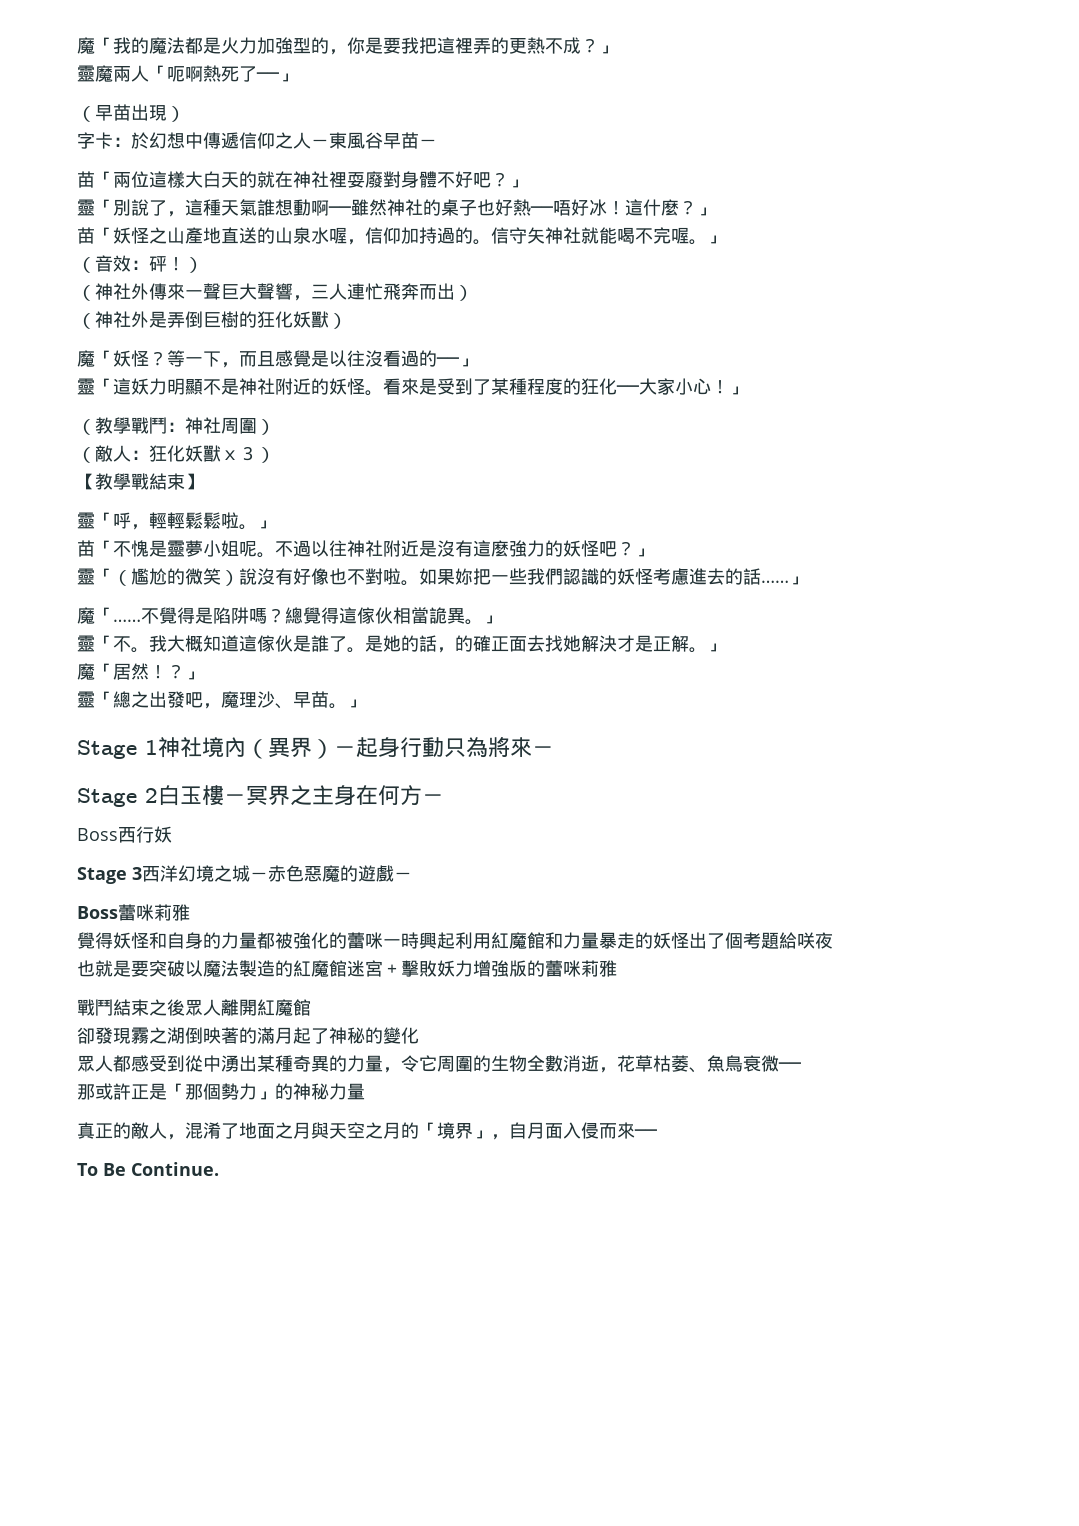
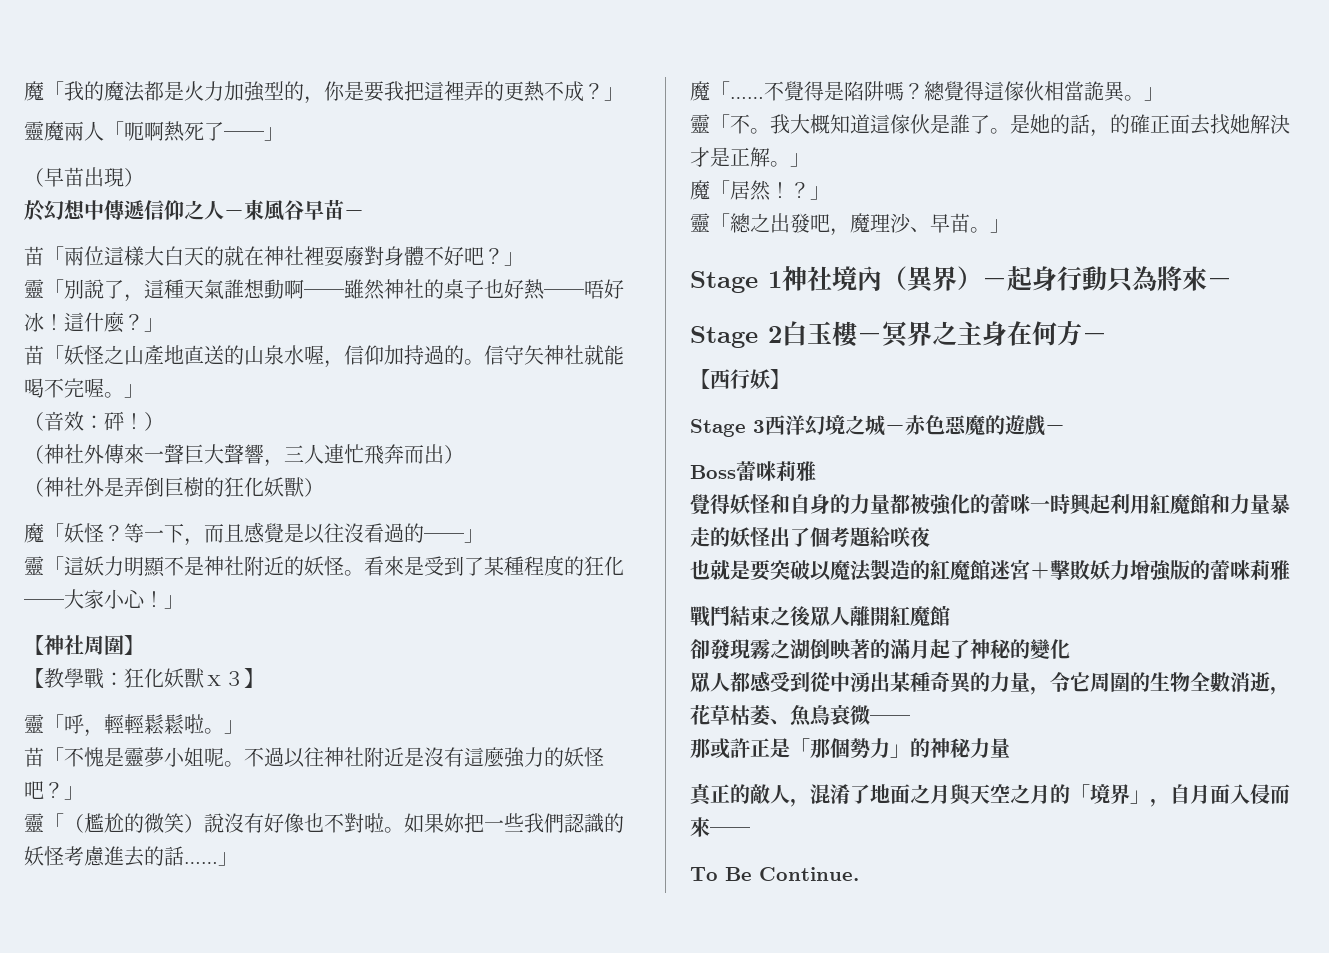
- 字卡：於幻想中傳遞信仰之人－東風谷早苗－
+ 於幻想中傳遞信仰之人－東風谷早苗－
- （教學戰鬥：神社周圍）
- （敵人：狂化妖獸ｘ３）
- 【教學戰結束】
+ 【神社周圍】
+ 【教學戰：狂化妖獸ｘ３】
- Boss西行妖
+ 【西行妖】

